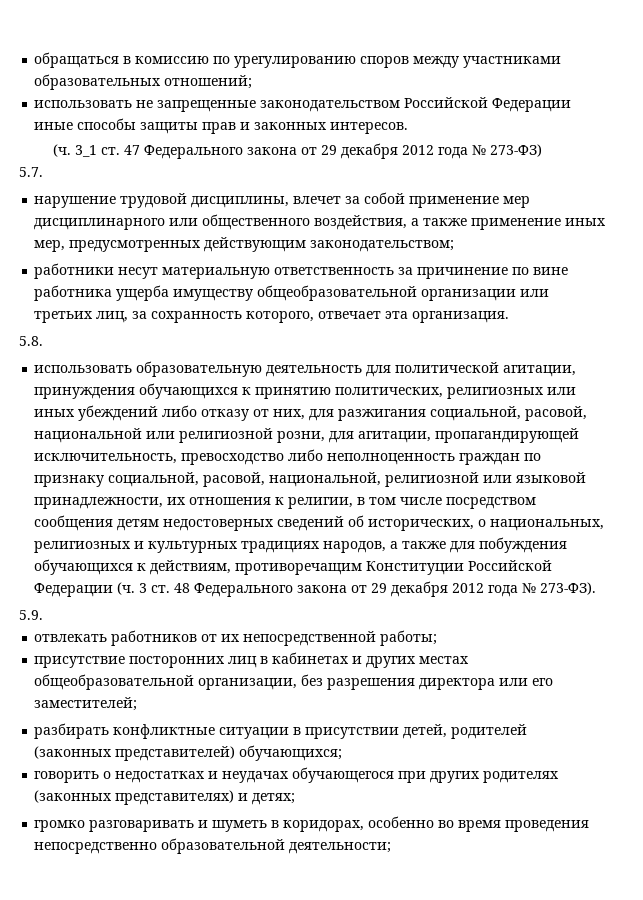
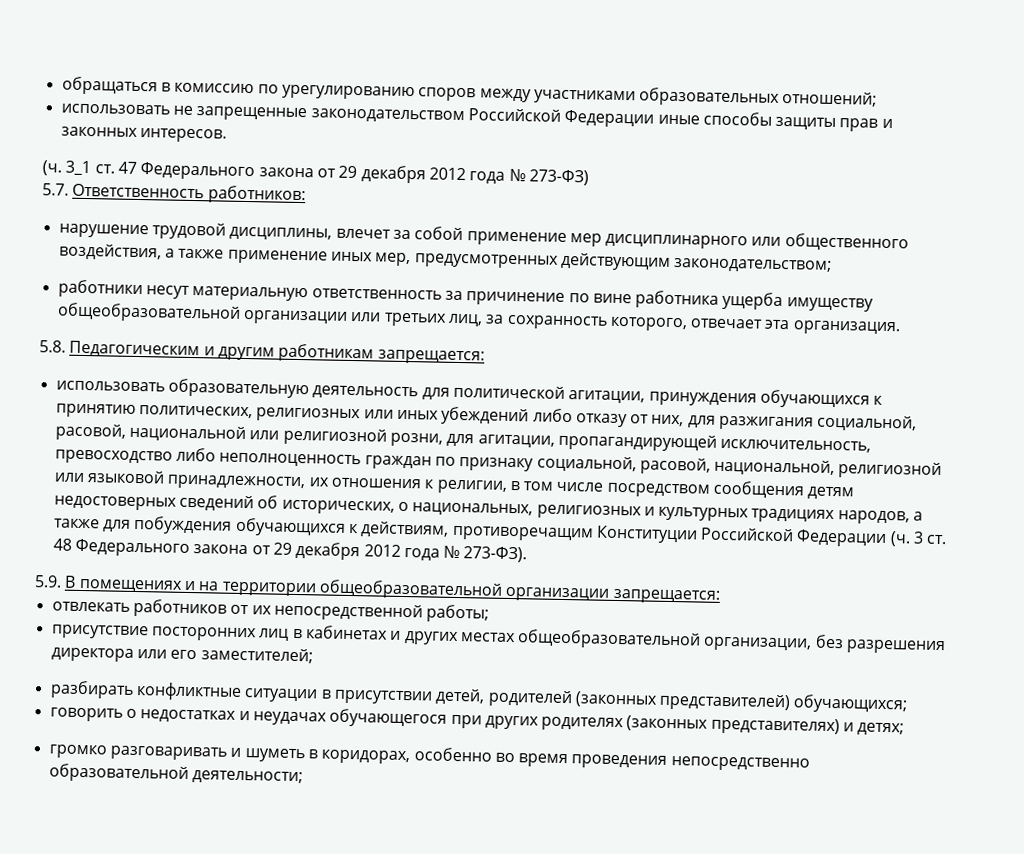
- 5.7.
+ 5.7. Ответственность работников:
- 5.8.
+ 5.8. Педагогическим и другим работникам запрещается:
- 5.9.
+ 5.9. В помещениях и на территории общеобразовательной организации запрещается:

